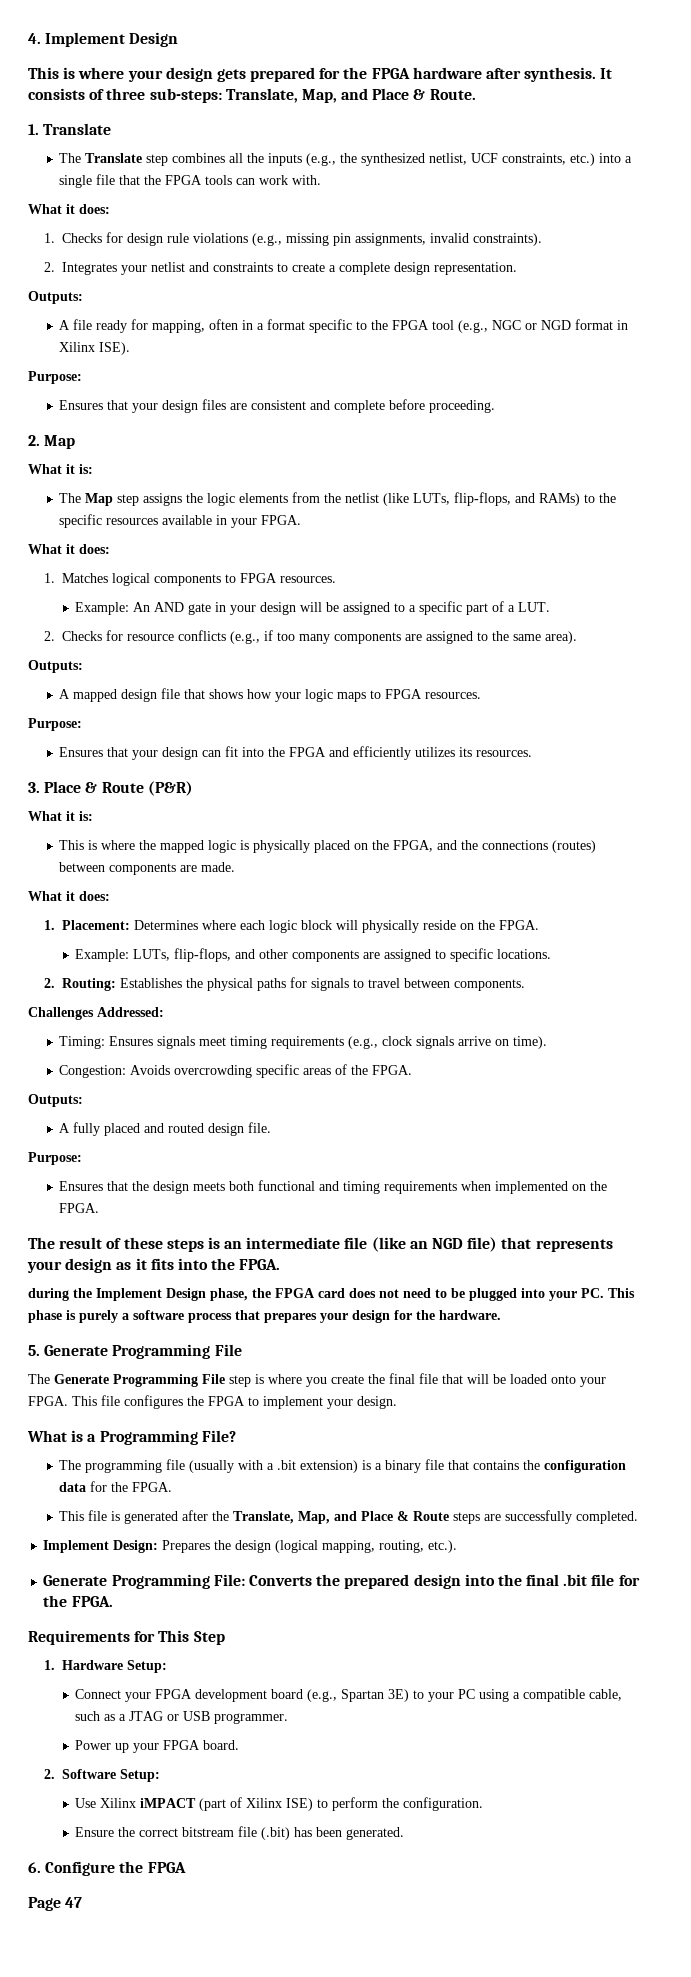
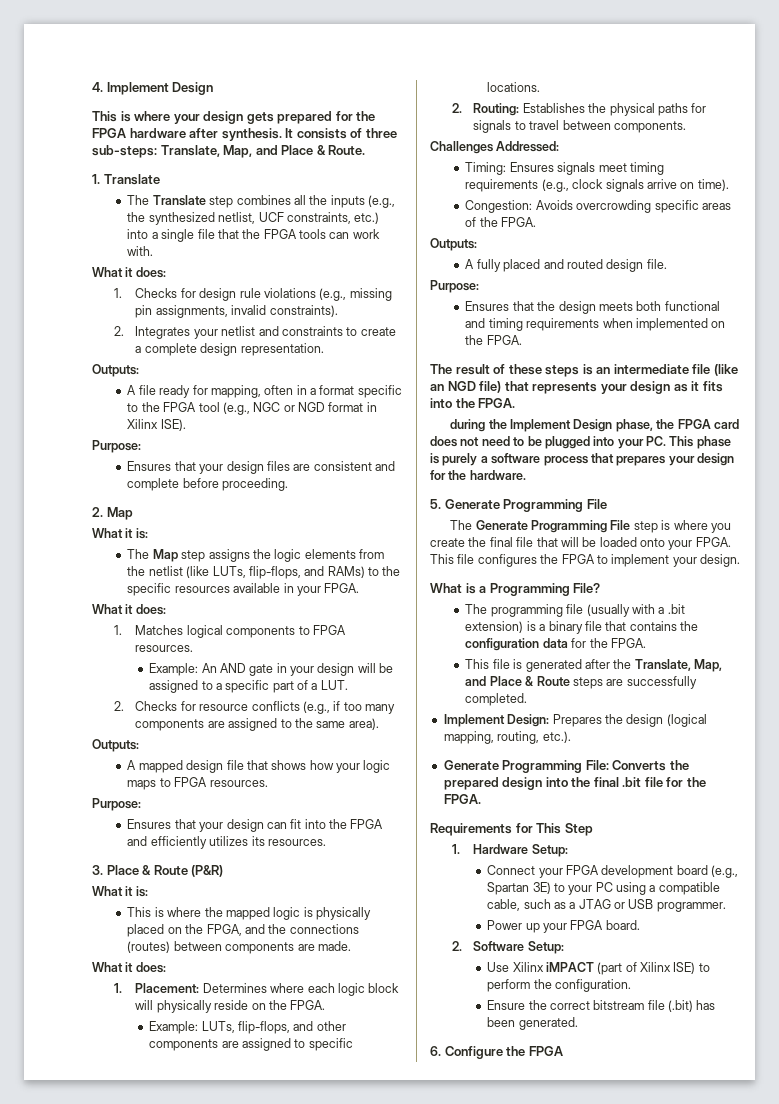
- Page 47

